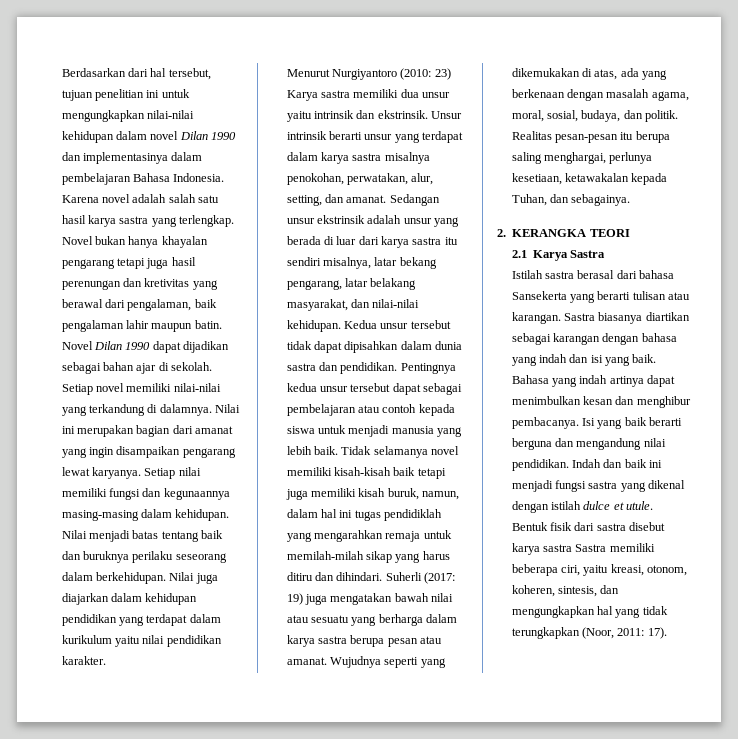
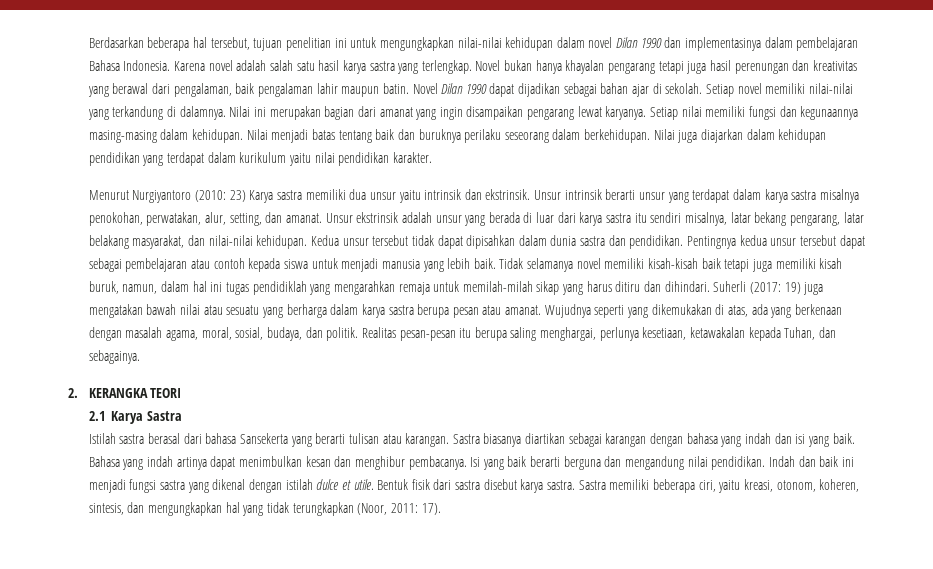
- Berdasarkan dari hal tersebut, tujuan penelitian ini untuk mengungkapkan nilai-nilai kehidupan dalam novel Dilan 1990 dan implementasinya dalam pembelajaran Bahasa Indonesia.
+ Berdasarkan beberapa hal tersebut, tujuan penelitian ini untuk mengungkapkan nilai-nilai kehidupan dalam novel Dilan 1990 dan implementasinya dalam pembelajaran Bahasa Indonesia.
- Novel bukan hanya khayalan pengarang tetapi juga hasil perenungan dan kretivitas yang berawal dari pengalaman, baik pengalaman lahir maupun batin.
+ Novel bukan hanya khayalan pengarang tetapi juga hasil perenungan dan kreativitas yang berawal dari pengalaman, baik pengalaman lahir maupun batin.
- Sedangan unsur ekstrinsik adalah unsur yang berada di luar dari karya sastra itu sendiri misalnya, latar bekang pengarang, latar belakang masyarakat, dan nilai-nilai kehidupan.
+ Unsur ekstrinsik adalah unsur yang berada di luar dari karya sastra itu sendiri misalnya, latar bekang pengarang, latar belakang masyarakat, dan nilai-nilai kehidupan.
- Indah dan baik ini menjadi fungsi sastra yang dikenal dengan istilah dulce et utule.
+ Indah dan baik ini menjadi fungsi sastra yang dikenal dengan istilah dulce et utile.
- Bentuk fisik dari sastra disebut karya sastra Sastra memiliki beberapa ciri, yaitu kreasi, otonom, koheren, sintesis, dan mengungkapkan hal yang tidak terungkapkan (Noor, 2011: 17).
+ Bentuk fisik dari sastra disebut karya sastra. Sastra memiliki beberapa ciri, yaitu kreasi, otonom, koheren, sintesis, dan mengungkapkan hal yang tidak terungkapkan (Noor, 2011: 17).

